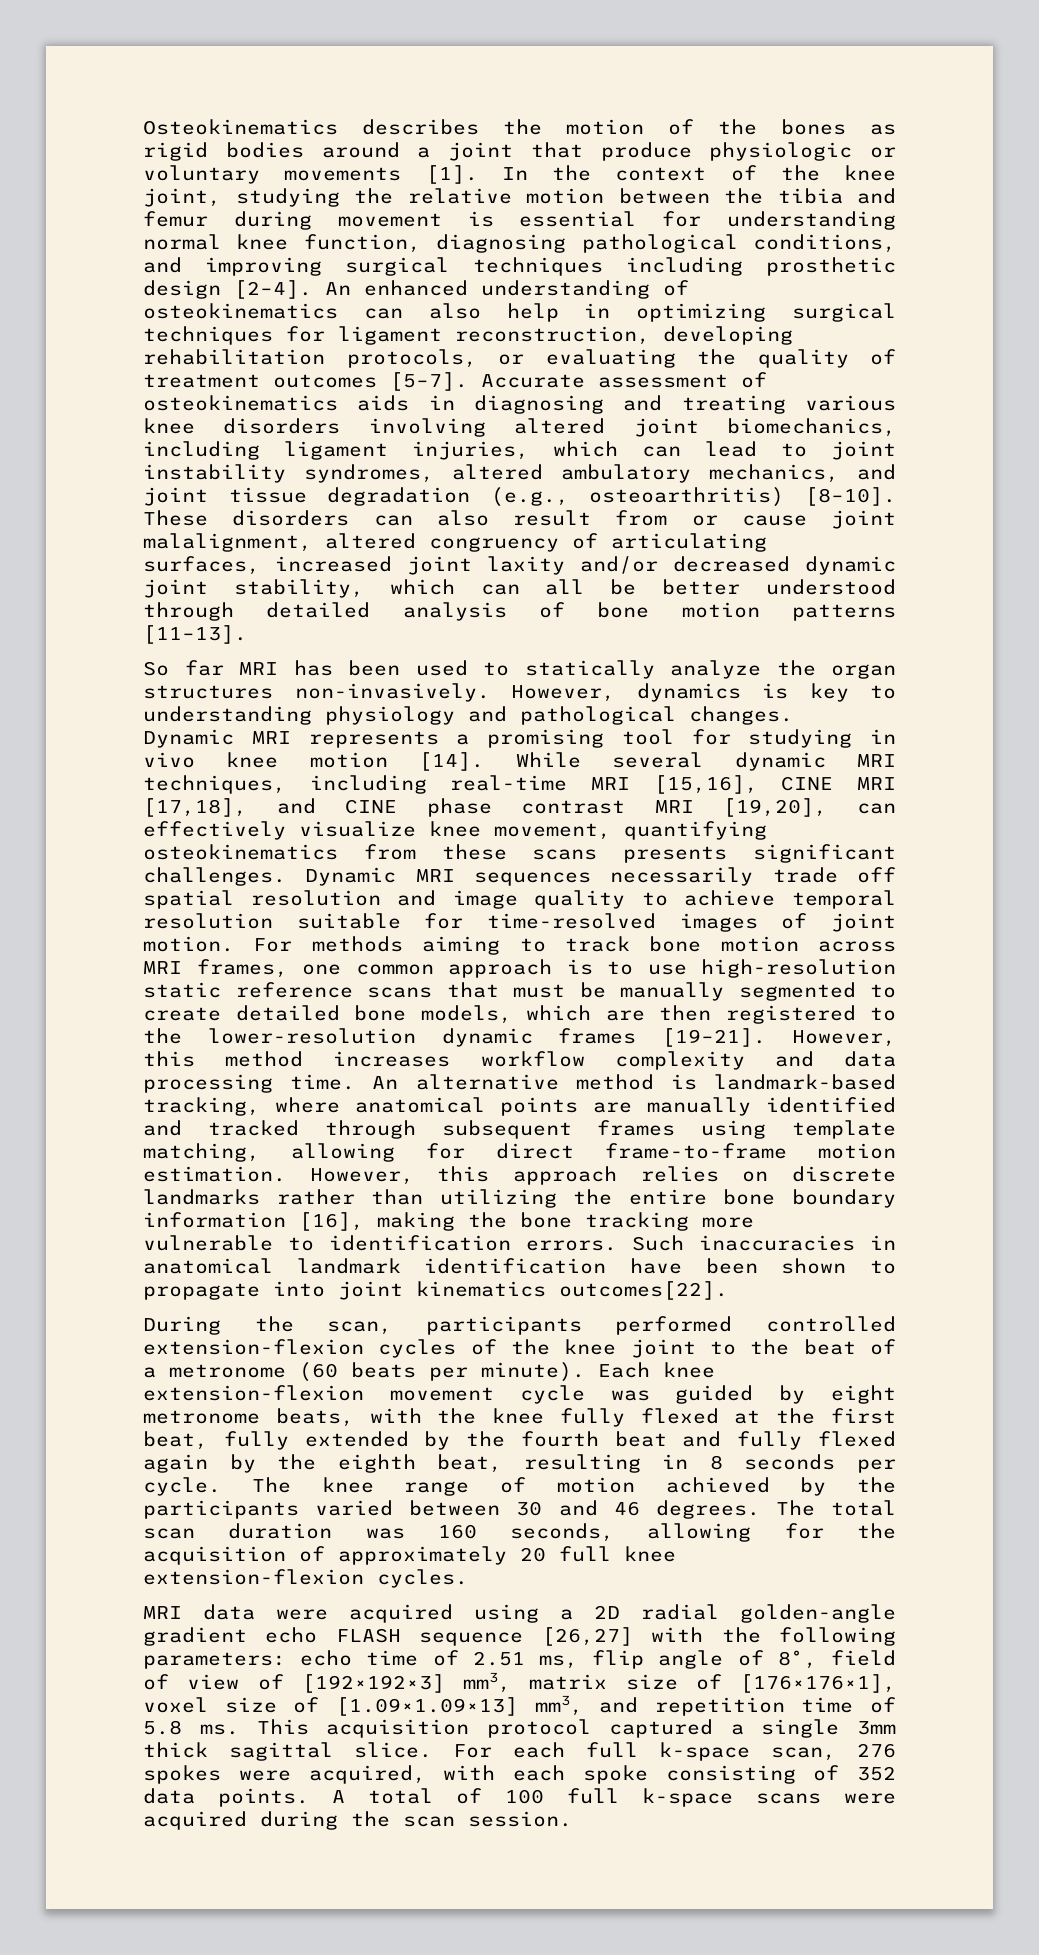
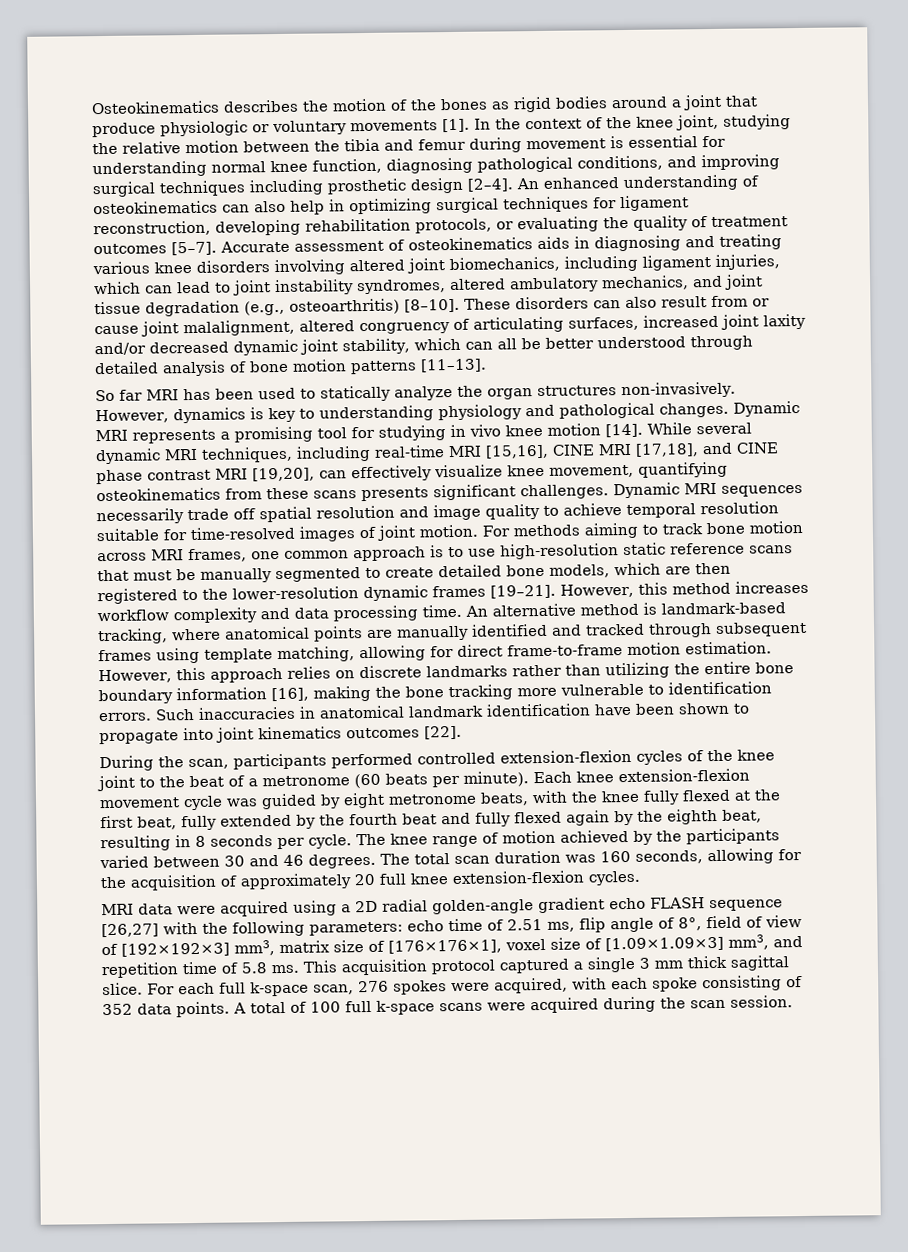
- Such inaccuracies in anatomical landmark identification have been shown to propagate into joint kinematics outcomes[22].
+ Such inaccuracies in anatomical landmark identification have been shown to propagate into joint kinematics outcomes [22].
- MRI data were acquired using a 2D radial golden-angle gradient echo FLASH sequence [26,27] with the following parameters: echo time of 2.51 ms, flip angle of 8°, field of view of [192×192×3] mm3, matrix size of [176×176×1], voxel size of [1.09×1.09×13] mm3, and repetition time of 5.8 ms.
+ MRI data were acquired using a 2D radial golden-angle gradient echo FLASH sequence [26,27] with the following parameters: echo time of 2.51 ms, flip angle of 8°, field of view of [192×192×3] mm3, matrix size of [176×176×1], voxel size of [1.09×1.09×3] mm3, and repetition time of 5.8 ms.
- This acquisition protocol captured a single 3mm thick sagittal slice.
+ This acquisition protocol captured a single 3 mm thick sagittal slice.

